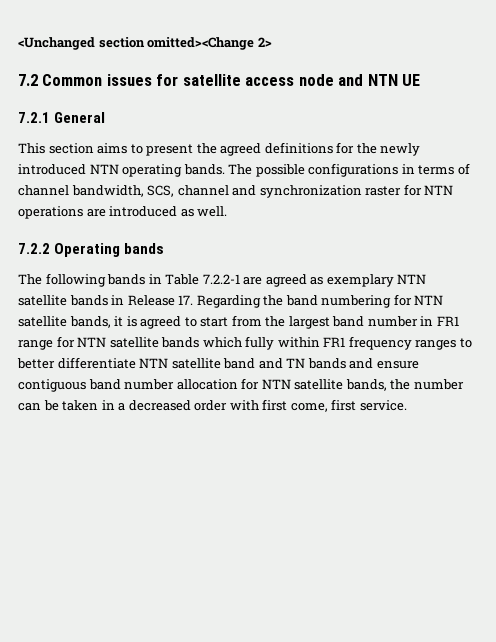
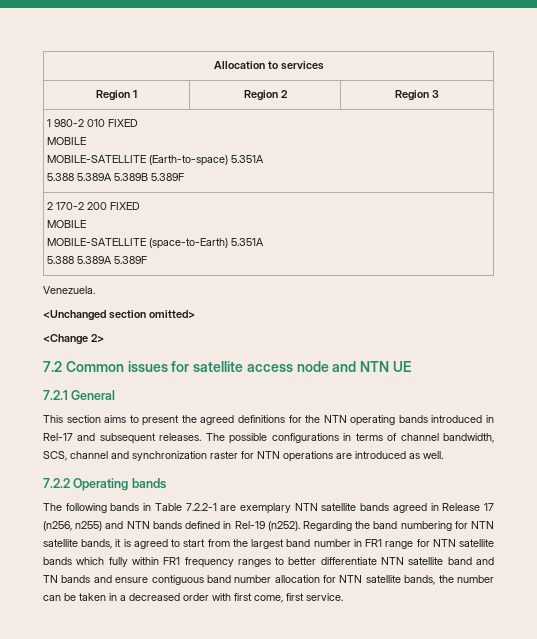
- <Unchanged section omitted><Change 2>
+ Allocation to services
+ Region 1 | Region 2 | Region 3
+ 1 980-2 010 FIXED
+ MOBILE
+ MOBILE-SATELLITE (Earth-to-space) 5.351A
+ 5.388 5.389A 5.389B 5.389F
+ 2 170-2 200 FIXED
+ MOBILE
+ MOBILE-SATELLITE (space-to-Earth) 5.351A
+ 5.388 5.389A 5.389F
+ Venezuela.
+ <Unchanged section omitted>
+ <Change 2>
- This section aims to present the agreed definitions for the newly introduced NTN operating bands.
+ This section aims to present the agreed definitions for the NTN operating bands introduced in Rel-17 and subsequent releases.
- The following bands in Table 7.2.2-1 are agreed as exemplary NTN satellite bands in Release 17. Regarding the band numbering for NTN satellite bands, it is agreed to start from the largest band number in FR1 range for NTN satellite bands which fully within FR1 frequency ranges to better differentiate NTN satellite band and TN bands and ensure contiguous band number allocation for NTN satellite bands, the number can be taken in a decreased order with first come, first service.
+ The following bands in Table 7.2.2-1 are exemplary NTN satellite bands agreed in Release 17 (n256, n255) and NTN bands defined in Rel-19 (n252). Regarding the band numbering for NTN satellite bands, it is agreed to start from the largest band number in FR1 range for NTN satellite bands which fully within FR1 frequency ranges to better differentiate NTN satellite band and TN bands and ensure contiguous band number allocation for NTN satellite bands, the number can be taken in a decreased order with first come, first service.

